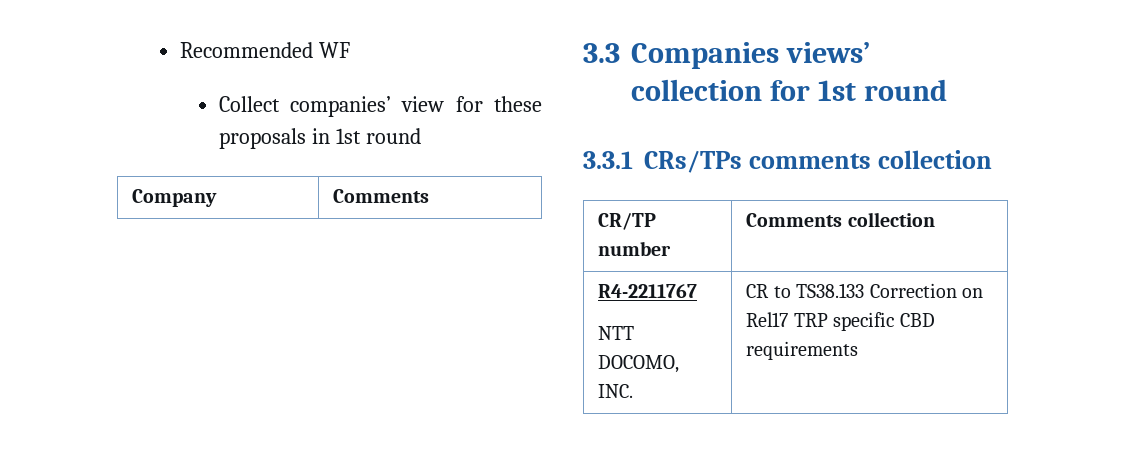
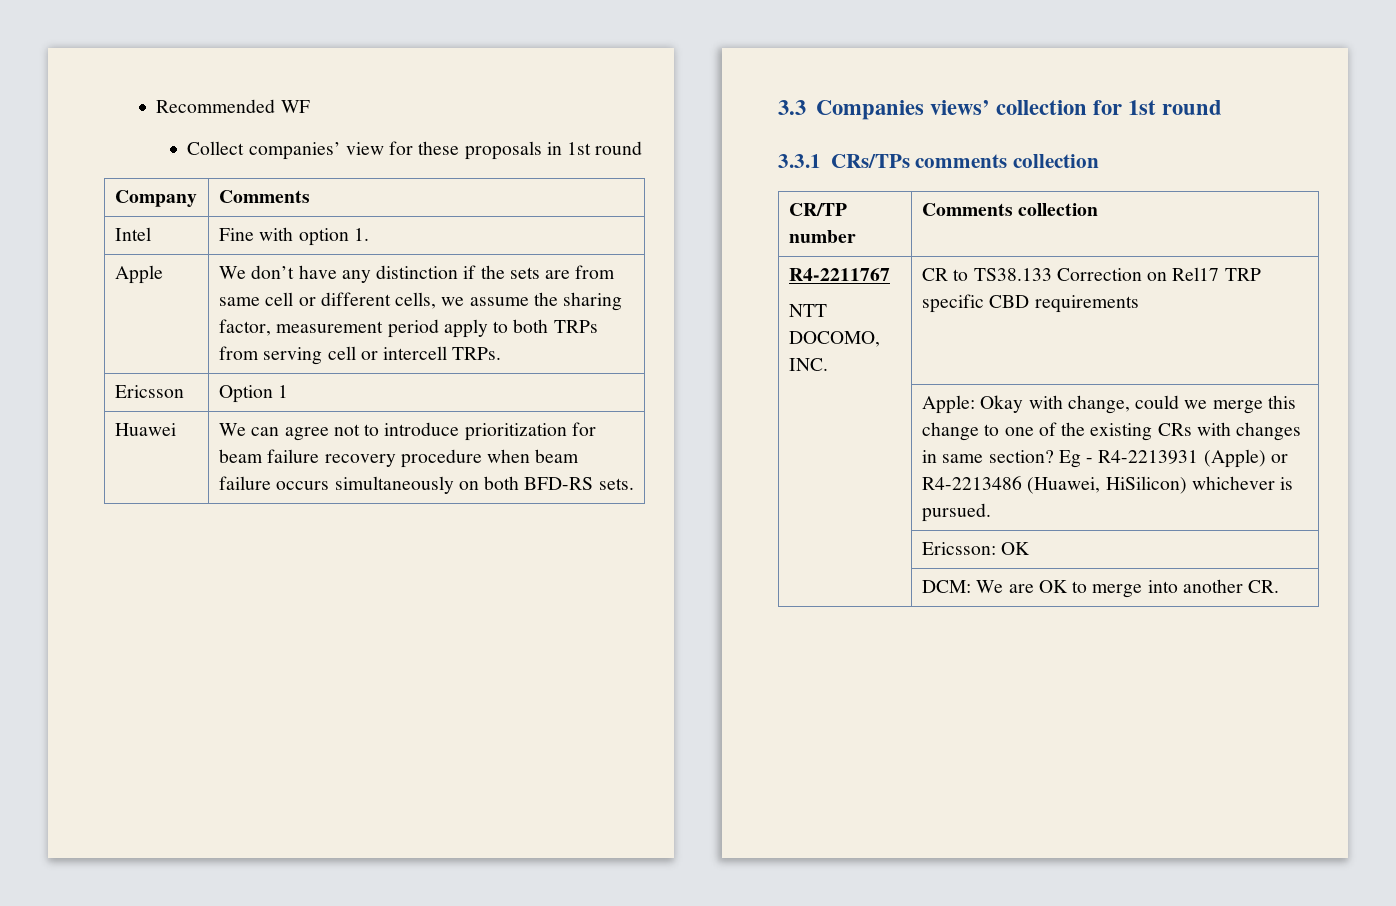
+ Intel | Fine with option 1.
+ Apple | We don’t have any distinction if the sets are from same cell or different cells, we assume the sharing factor, measurement period apply to both TRPs from serving cell or intercell TRPs.
+ Ericsson | Option 1
+ Huawei | We can agree not to introduce prioritization for beam failure recovery procedure when beam failure occurs simultaneously on both BFD-RS sets.
+ | Apple: Okay with change, could we merge this change to one of the existing CRs with changes in same section? Eg - R4-2213931 (Apple) or R4-2213486 (Huawei, HiSilicon) whichever is pursued.
+ | Ericsson: OK
+ | DCM: We are OK to merge into another CR.

